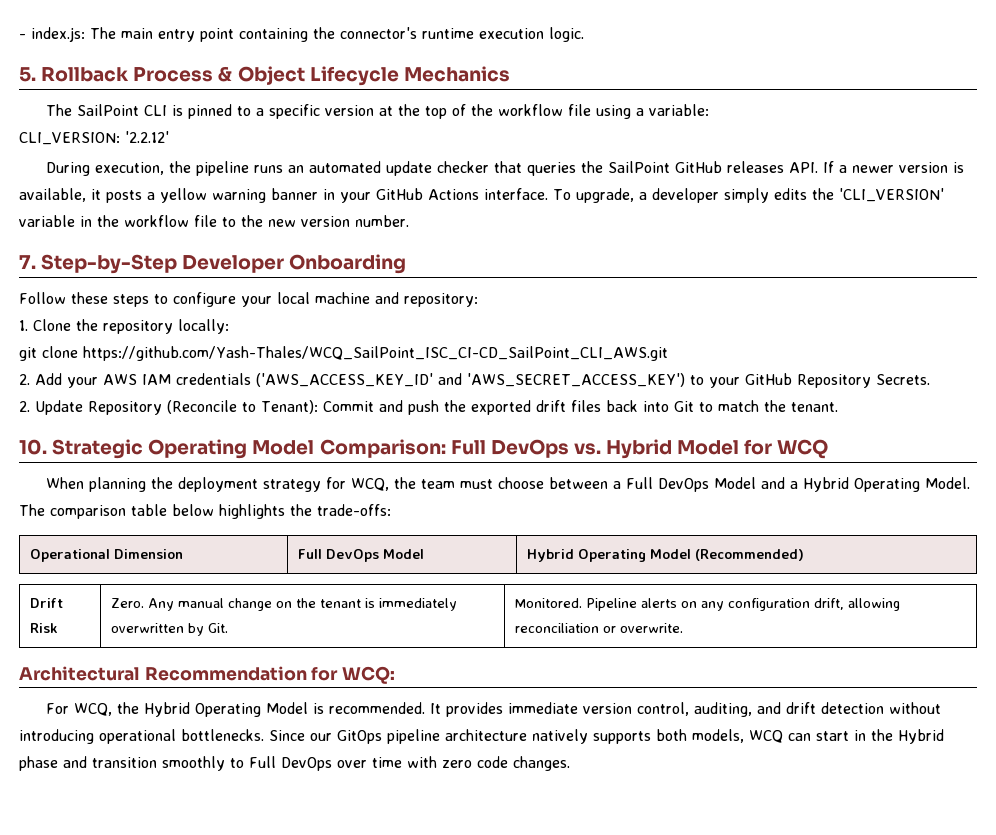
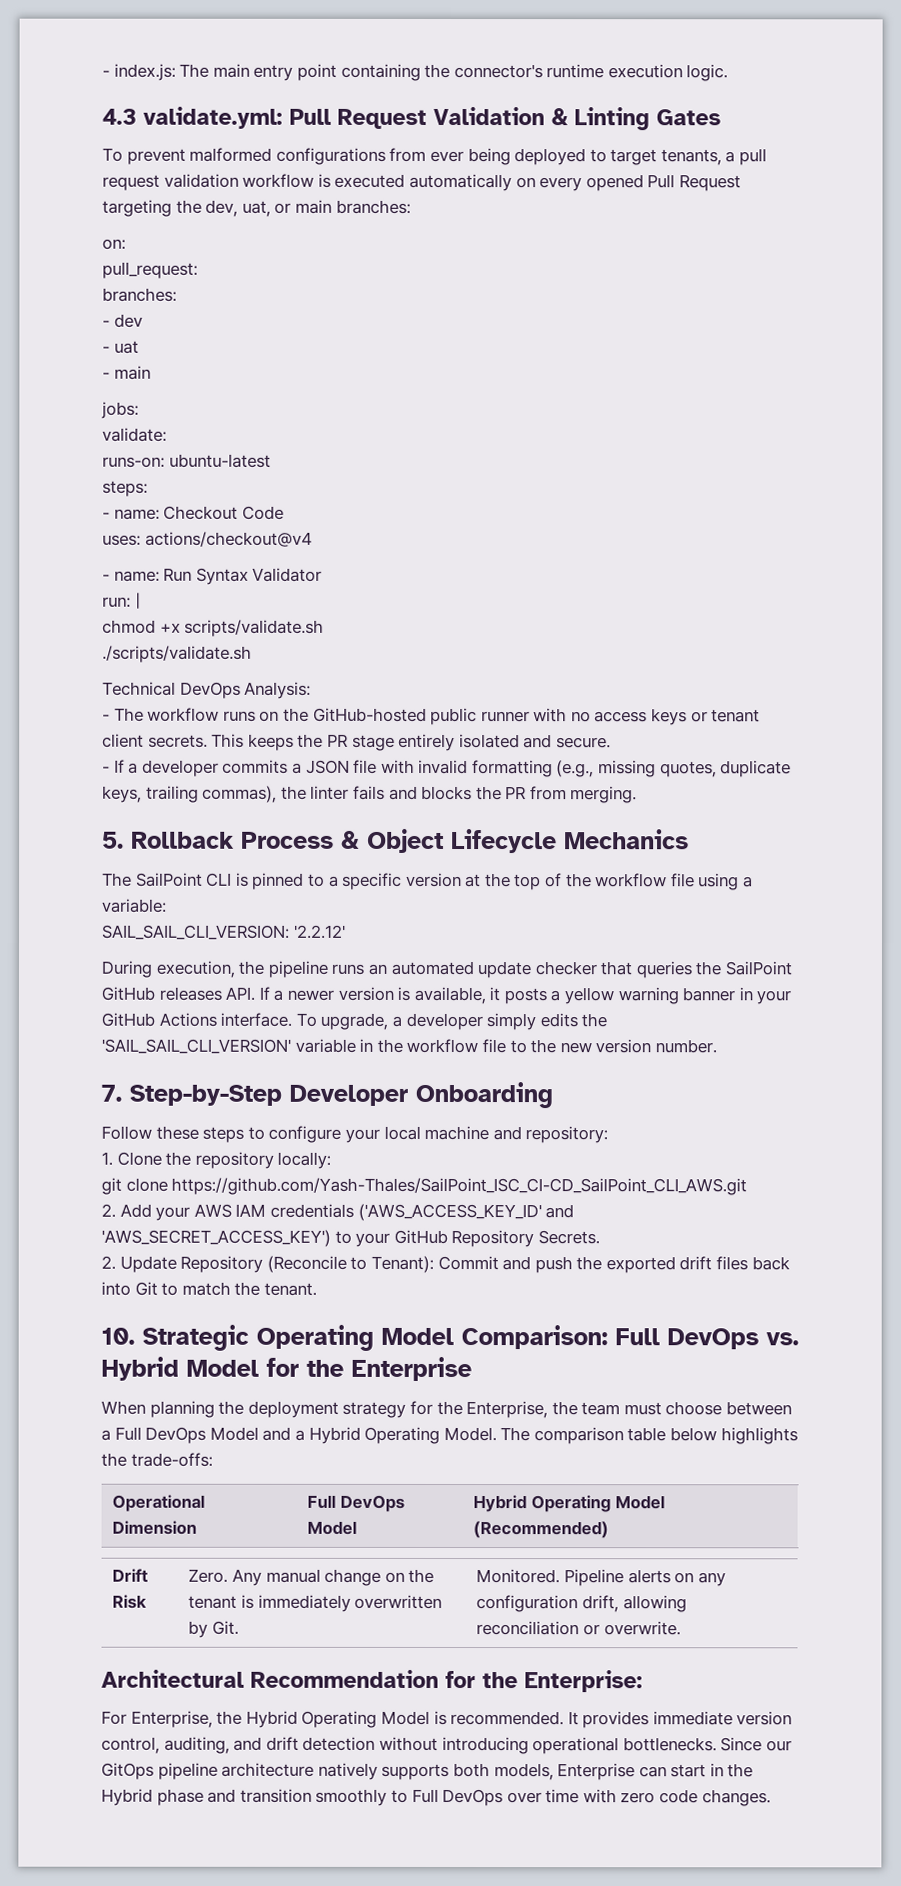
+ 4.3 validate.yml: Pull Request Validation & Linting Gates
+ To prevent malformed configurations from ever being deployed to target tenants, a pull request validation workflow is executed automatically on every opened Pull Request targeting the dev, uat, or main branches:
+ on:
+ pull_request:
+ branches:
+ - dev
+ - uat
+ - main
+ jobs:
+ validate:
+ runs-on: ubuntu-latest
+ steps:
+ - name: Checkout Code
+ uses: actions/checkout@v4
+ - name: Run Syntax Validator
+ run: |
+ chmod +x scripts/validate.sh
+ ./scripts/validate.sh
+ Technical DevOps Analysis:
+ - The workflow runs on the GitHub-hosted public runner with no access keys or tenant client secrets. This keeps the PR stage entirely isolated and secure.
+ - If a developer commits a JSON file with invalid formatting (e.g., missing quotes, duplicate keys, trailing commas), the linter fails and blocks the PR from merging.
- CLI_VERSION: '2.2.12'
+ SAIL_SAIL_CLI_VERSION: '2.2.12'
- To upgrade, a developer simply edits the 'CLI_VERSION' variable in the workflow file to the new version number.
+ To upgrade, a developer simply edits the 'SAIL_SAIL_CLI_VERSION' variable in the workflow file to the new version number.
- git clone https://github.com/Yash-Thales/WCQ_SailPoint_ISC_CI-CD_SailPoint_CLI_AWS.git
+ git clone https://github.com/Yash-Thales/SailPoint_ISC_CI-CD_SailPoint_CLI_AWS.git
- 10. Strategic Operating Model Comparison: Full DevOps vs. Hybrid Model for WCQ
+ 10. Strategic Operating Model Comparison: Full DevOps vs. Hybrid Model for the Enterprise
- When planning the deployment strategy for WCQ, the team must choose between a Full DevOps Model and a Hybrid Operating Model.
+ When planning the deployment strategy for the Enterprise, the team must choose between a Full DevOps Model and a Hybrid Operating Model.
- Architectural Recommendation for WCQ:
+ Architectural Recommendation for the Enterprise:
- For WCQ, the Hybrid Operating Model is recommended.
+ For Enterprise, the Hybrid Operating Model is recommended.
- Since our GitOps pipeline architecture natively supports both models, WCQ can start in the Hybrid phase and transition smoothly to Full DevOps over time with zero code changes.
+ Since our GitOps pipeline architecture natively supports both models, Enterprise can start in the Hybrid phase and transition smoothly to Full DevOps over time with zero code changes.

